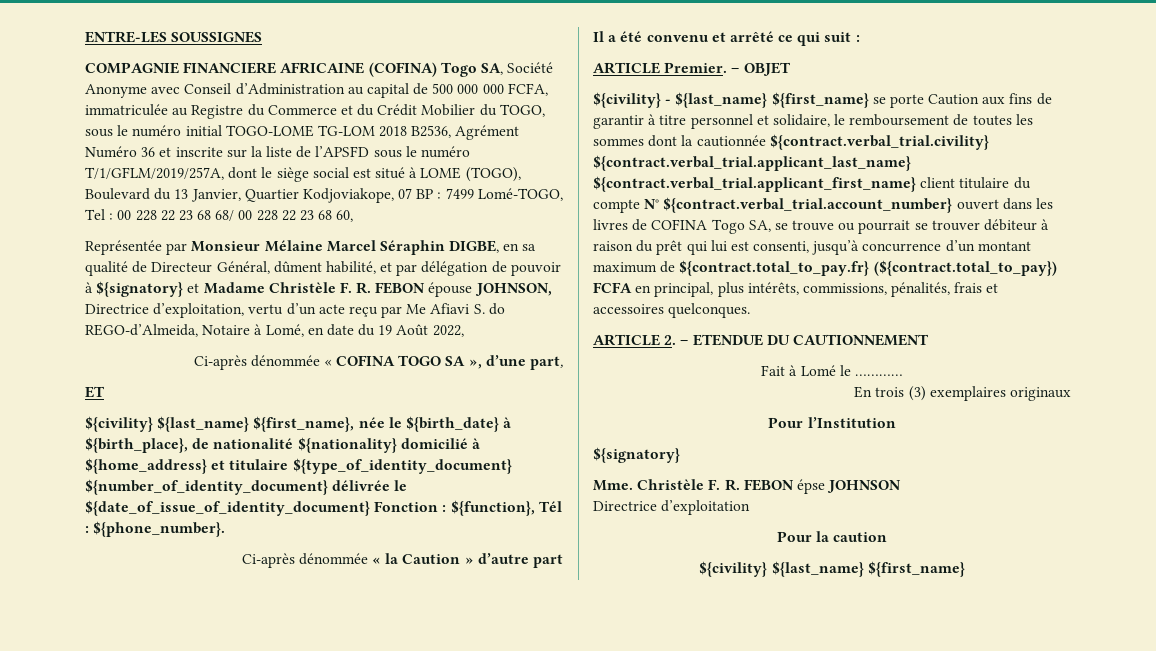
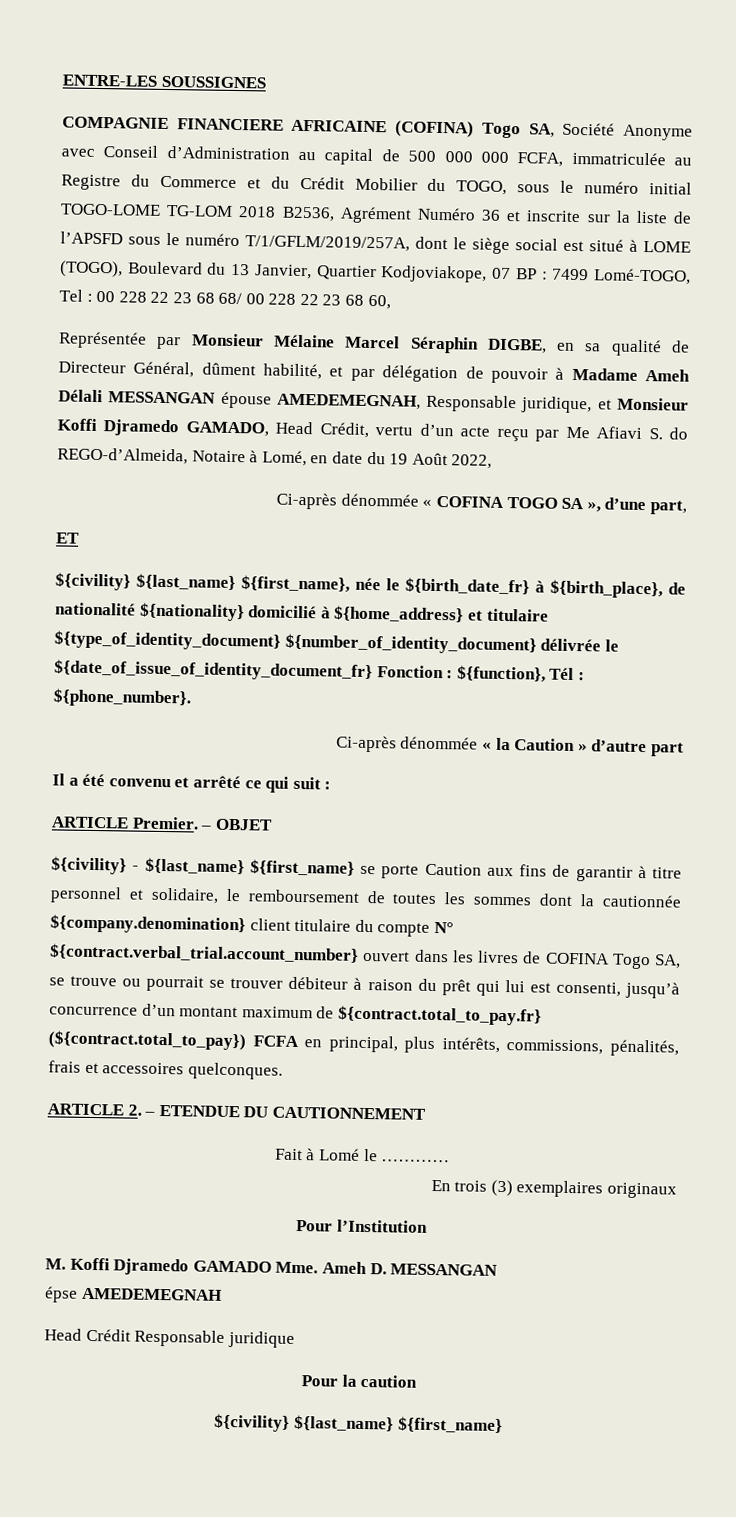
- Représentée par Monsieur Mélaine Marcel Séraphin DIGBE, en sa qualité de Directeur Général, dûment habilité, et par délégation de pouvoir à ${signatory} et Madame Christèle F. R. FEBON épouse JOHNSON, Directrice d’exploitation, vertu d’un acte reçu par Me Afiavi S. do REGO-d’Almeida, Notaire à Lomé, en date du 19 Août 2022,
+ Représentée par Monsieur Mélaine Marcel Séraphin DIGBE, en sa qualité de Directeur Général, dûment habilité, et par délégation de pouvoir à Madame Ameh Délali MESSANGAN épouse AMEDEMEGNAH, Responsable juridique, et Monsieur Koffi Djramedo GAMADO, Head Crédit, vertu d’un acte reçu par Me Afiavi S. do REGO-d’Almeida, Notaire à Lomé, en date du 19 Août 2022,
- ${civility} ${last_name} ${first_name}, née le ${birth_date} à ${birth_place}, de nationalité ${nationality} domicilié à ${home_address} et titulaire ${type_of_identity_document} ${number_of_identity_document} délivrée le ${date_of_issue_of_identity_document} Fonction : ${function}, Tél : ${phone_number}.
+ ${civility} ${last_name} ${first_name}, née le ${birth_date_fr} à ${birth_place}, de nationalité ${nationality} domicilié à ${home_address} et titulaire ${type_of_identity_document} ${number_of_identity_document} délivrée le ${date_of_issue_of_identity_document_fr} Fonction : ${function}, Tél : ${phone_number}.
- ${civility} - ${last_name} ${first_name} se porte Caution aux fins de garantir à titre personnel et solidaire, le remboursement de toutes les sommes dont la cautionnée ${contract.verbal_trial.civility} ${contract.verbal_trial.applicant_last_name} ${contract.verbal_trial.applicant_first_name} client titulaire du compte N° ${contract.verbal_trial.account_number} ouvert dans les livres de COFINA Togo SA, se trouve ou pourrait se trouver débiteur à raison du prêt qui lui est consenti, jusqu’à concurrence d’un montant maximum de ${contract.total_to_pay.fr} (${contract.total_to_pay}) FCFA en principal, plus intérêts, commissions, pénalités, frais et accessoires quelconques.
+ ${civility} - ${last_name} ${first_name} se porte Caution aux fins de garantir à titre personnel et solidaire, le remboursement de toutes les sommes dont la cautionnée ${company.denomination} client titulaire du compte N° ${contract.verbal_trial.account_number} ouvert dans les livres de COFINA Togo SA, se trouve ou pourrait se trouver débiteur à raison du prêt qui lui est consenti, jusqu’à concurrence d’un montant maximum de ${contract.total_to_pay.fr} (${contract.total_to_pay}) FCFA en principal, plus intérêts, commissions, pénalités, frais et accessoires quelconques.
  Pour l’Institution
- ${signatory}
- Mme. Christèle F. R. FEBON épse JOHNSON
- Directrice d’exploitation
+ M. Koffi Djramedo GAMADO Mme. Ameh D. MESSANGAN
+ épse AMEDEMEGNAH
+ Head Crédit Responsable juridique

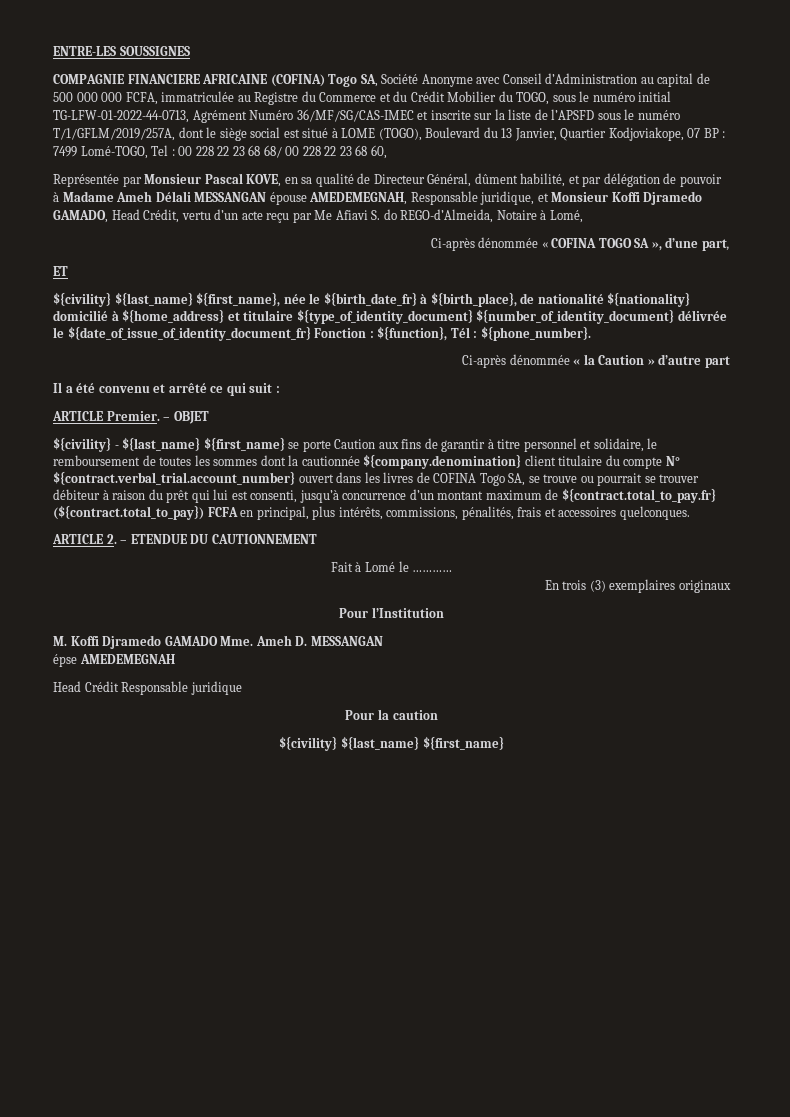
- COMPAGNIE FINANCIERE AFRICAINE (COFINA) Togo SA, Société Anonyme avec Conseil d’Administration au capital de 500 000 000 FCFA, immatriculée au Registre du Commerce et du Crédit Mobilier du TOGO, sous le numéro initial TOGO-LOME TG-LOM 2018 B2536, Agrément Numéro 36 et inscrite sur la liste de l’APSFD sous le numéro T/1/GFLM/2019/257A, dont le siège social est situé à LOME (TOGO), Boulevard du 13 Janvier, Quartier Kodjoviakope, 07 BP :
+ COMPAGNIE FINANCIERE AFRICAINE (COFINA) Togo SA, Société Anonyme avec Conseil d’Administration au capital de 500 000 000 FCFA, immatriculée au Registre du Commerce et du Crédit Mobilier du TOGO, sous le numéro initial TG-LFW-01-2022-44-0713, Agrément Numéro 36/MF/SG/CAS-IMEC et inscrite sur la liste de l’APSFD sous le numéro T/1/GFLM/2019/257A, dont le siège social est situé à LOME (TOGO), Boulevard du 13 Janvier, Quartier Kodjoviakope, 07 BP :
- Représentée par Monsieur Mélaine Marcel Séraphin DIGBE, en sa qualité de Directeur Général, dûment habilité, et par délégation de pouvoir à Madame Ameh Délali MESSANGAN épouse AMEDEMEGNAH, Responsable juridique, et Monsieur Koffi Djramedo GAMADO, Head Crédit, vertu d’un acte reçu par Me Afiavi S. do REGO-d’Almeida, Notaire à Lomé, en date du 19 Août 2022,
+ Représentée par Monsieur Pascal KOVE, en sa qualité de Directeur Général, dûment habilité, et par délégation de pouvoir à Madame Ameh Délali MESSANGAN épouse AMEDEMEGNAH, Responsable juridique, et Monsieur Koffi Djramedo GAMADO, Head Crédit, vertu d’un acte reçu par Me Afiavi S. do REGO-d’Almeida, Notaire à Lomé,

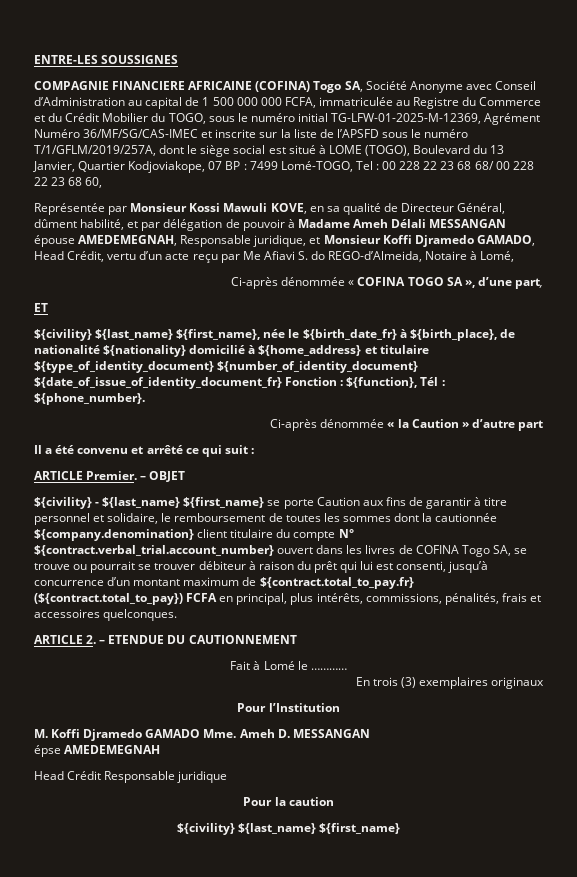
- COMPAGNIE FINANCIERE AFRICAINE (COFINA) Togo SA, Société Anonyme avec Conseil d’Administration au capital de 500 000 000 FCFA, immatriculée au Registre du Commerce et du Crédit Mobilier du TOGO, sous le numéro initial TG-LFW-01-2022-44-0713, Agrément Numéro 36/MF/SG/CAS-IMEC et inscrite sur la liste de l’APSFD sous le numéro T/1/GFLM/2019/257A, dont le siège social est situé à LOME (TOGO), Boulevard du 13 Janvier, Quartier Kodjoviakope, 07 BP :
+ COMPAGNIE FINANCIERE AFRICAINE (COFINA) Togo SA, Société Anonyme avec Conseil d’Administration au capital de 1 500 000 000 FCFA, immatriculée au Registre du Commerce et du Crédit Mobilier du TOGO, sous le numéro initial TG-LFW-01-2025-M-12369, Agrément Numéro 36/MF/SG/CAS-IMEC et inscrite sur la liste de l’APSFD sous le numéro T/1/GFLM/2019/257A, dont le siège social est situé à LOME (TOGO), Boulevard du 13 Janvier, Quartier Kodjoviakope, 07 BP :
- Représentée par Monsieur Pascal KOVE, en sa qualité de Directeur Général, dûment habilité, et par délégation de pouvoir à Madame Ameh Délali MESSANGAN épouse AMEDEMEGNAH, Responsable juridique, et Monsieur Koffi Djramedo GAMADO, Head Crédit, vertu d’un acte reçu par Me Afiavi S. do REGO-d’Almeida, Notaire à Lomé,
+ Représentée par Monsieur Kossi Mawuli KOVE, en sa qualité de Directeur Général, dûment habilité, et par délégation de pouvoir à Madame Ameh Délali MESSANGAN épouse AMEDEMEGNAH, Responsable juridique, et Monsieur Koffi Djramedo GAMADO, Head Crédit, vertu d’un acte reçu par Me Afiavi S. do REGO-d’Almeida, Notaire à Lomé,
- ${civility} ${last_name} ${first_name}, née le ${birth_date_fr} à ${birth_place}, de nationalité ${nationality} domicilié à ${home_address} et titulaire ${type_of_identity_document} ${number_of_identity_document} délivrée le ${date_of_issue_of_identity_document_fr} Fonction : ${function}, Tél : ${phone_number}.
+ ${civility} ${last_name} ${first_name}, née le ${birth_date_fr} à ${birth_place}, de nationalité ${nationality} domicilié à ${home_address} et titulaire ${type_of_identity_document} ${number_of_identity_document} ${date_of_issue_of_identity_document_fr} Fonction : ${function}, Tél : ${phone_number}.

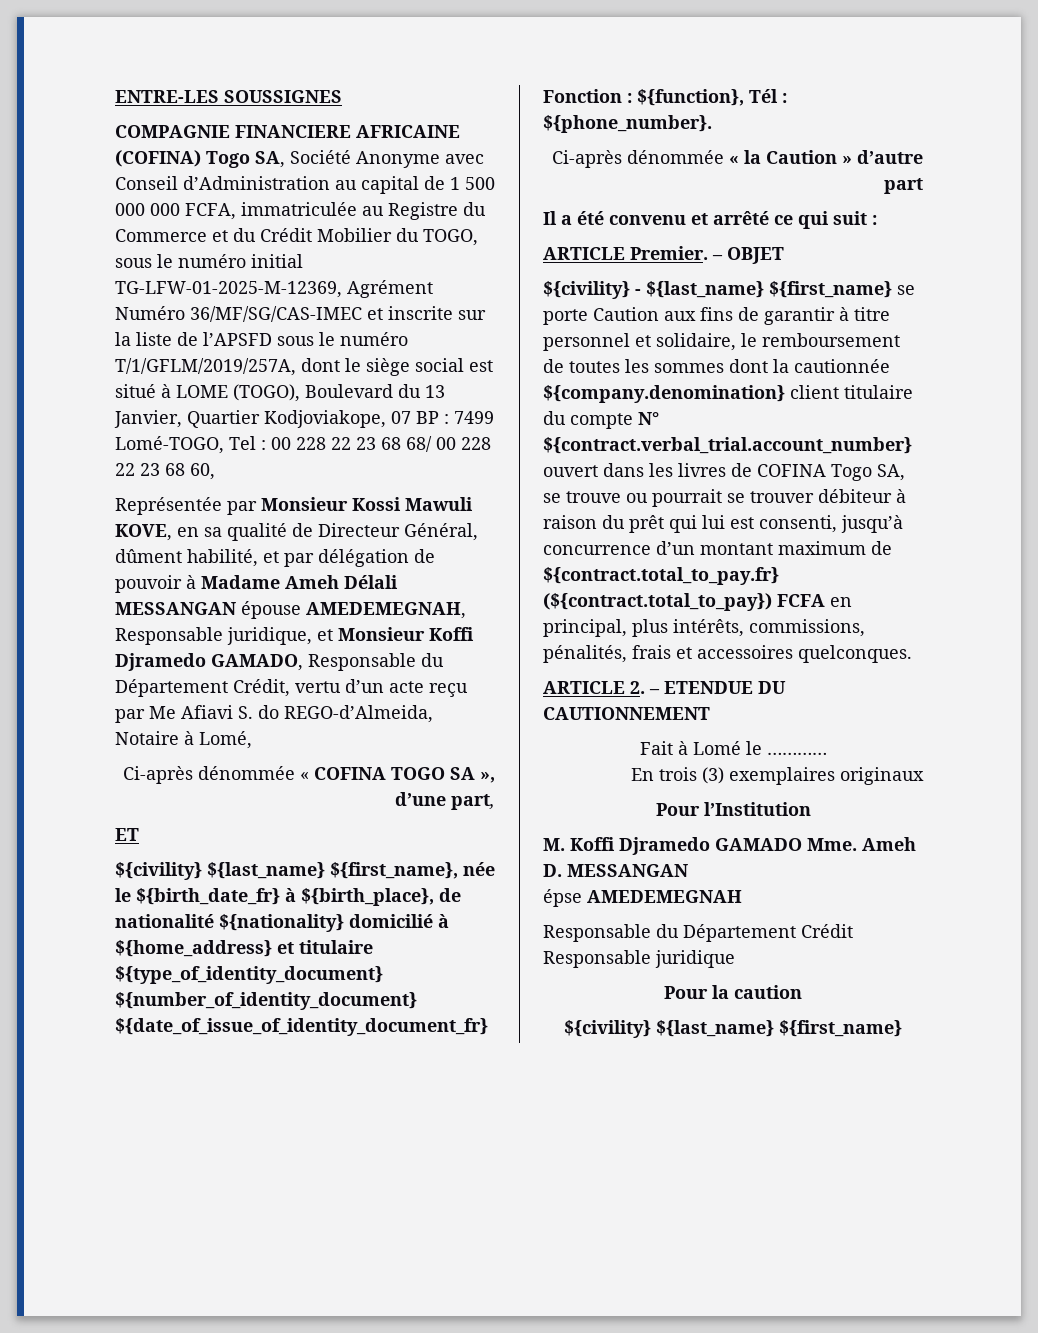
- Représentée par Monsieur Kossi Mawuli KOVE, en sa qualité de Directeur Général, dûment habilité, et par délégation de pouvoir à Madame Ameh Délali MESSANGAN épouse AMEDEMEGNAH, Responsable juridique, et Monsieur Koffi Djramedo GAMADO, Head Crédit, vertu d’un acte reçu par Me Afiavi S. do REGO-d’Almeida, Notaire à Lomé,
+ Représentée par Monsieur Kossi Mawuli KOVE, en sa qualité de Directeur Général, dûment habilité, et par délégation de pouvoir à Madame Ameh Délali MESSANGAN épouse AMEDEMEGNAH, Responsable juridique, et Monsieur Koffi Djramedo GAMADO, Responsable du Département Crédit, vertu d’un acte reçu par Me Afiavi S. do REGO-d’Almeida, Notaire à Lomé,
- Head Crédit Responsable juridique
+ Responsable du Département Crédit Responsable juridique

